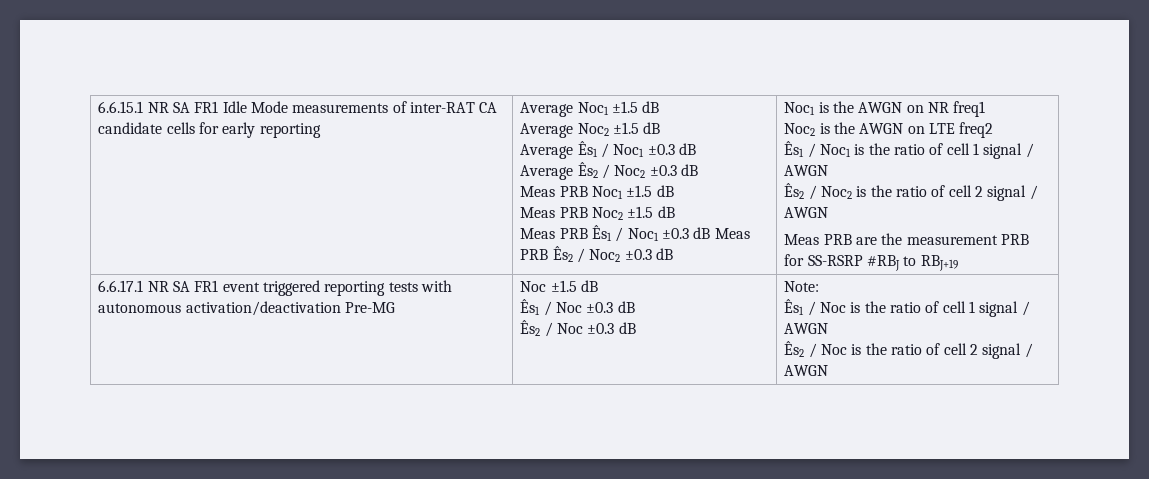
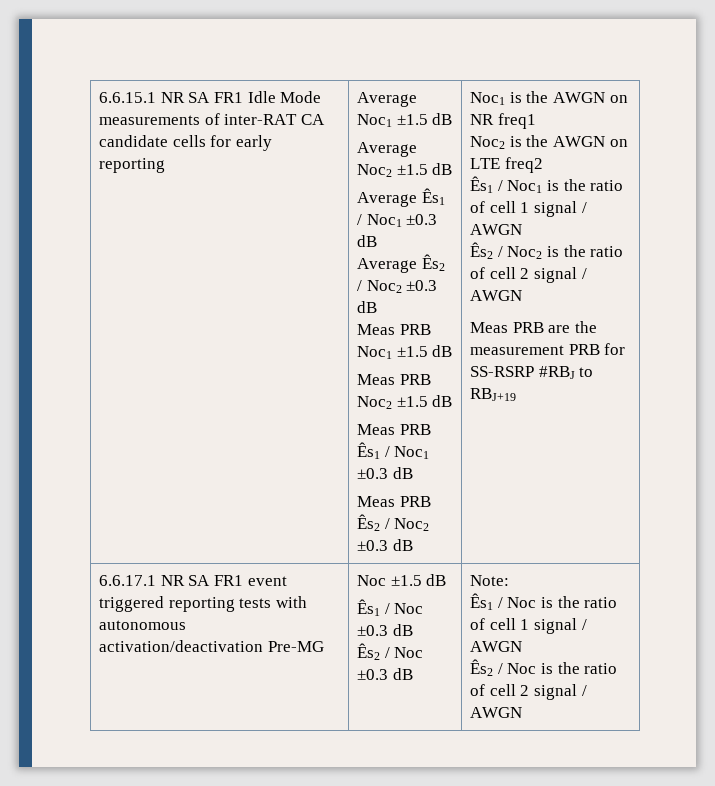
- Meas PRB Ês1 / Noc1 ±0.3 dB Meas PRB Ês2 / Noc2 ±0.3 dB
+ Meas PRB Ês1 / Noc1 ±0.3 dB
+ Meas PRB Ês2 / Noc2 ±0.3 dB

